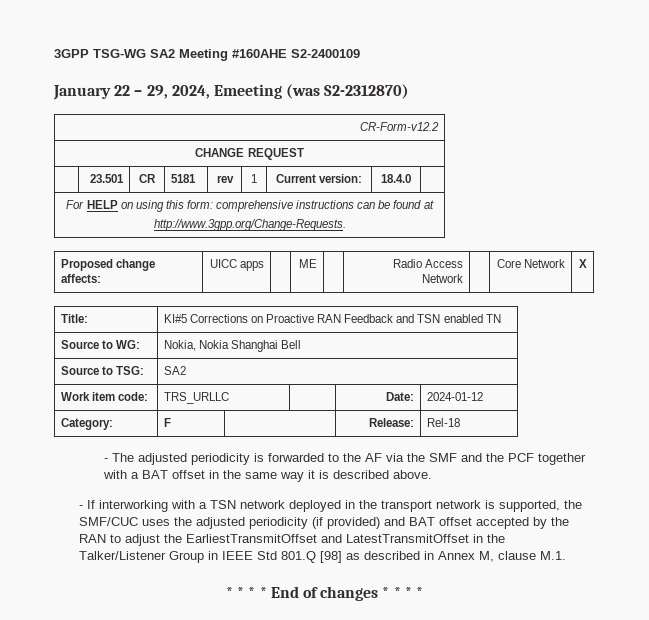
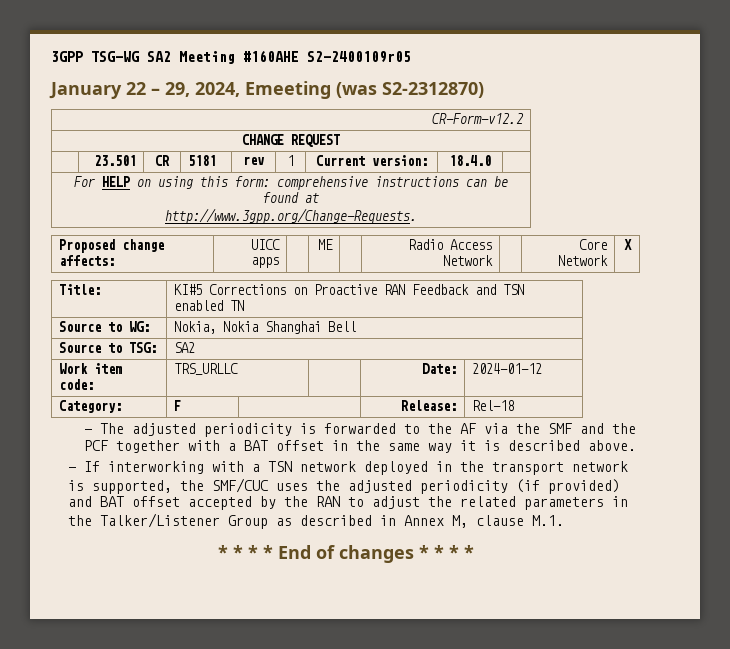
- 3GPP TSG-WG SA2 Meeting #160AHE S2-2400109
+ 3GPP TSG-WG SA2 Meeting #160AHE S2-2400109r05
- - If interworking with a TSN network deployed in the transport network is supported, the SMF/CUC uses the adjusted periodicity (if provided) and BAT offset accepted by the RAN to adjust the EarliestTransmitOffset and LatestTransmitOffset in the Talker/Listener Group in IEEE Std 801.Q [98] as described in Annex M, clause M.1.
+ - If interworking with a TSN network deployed in the transport network is supported, the SMF/CUC uses the adjusted periodicity (if provided) and BAT offset accepted by the RAN to adjust the related parameters in the Talker/Listener Group as described in Annex M, clause M.1.

